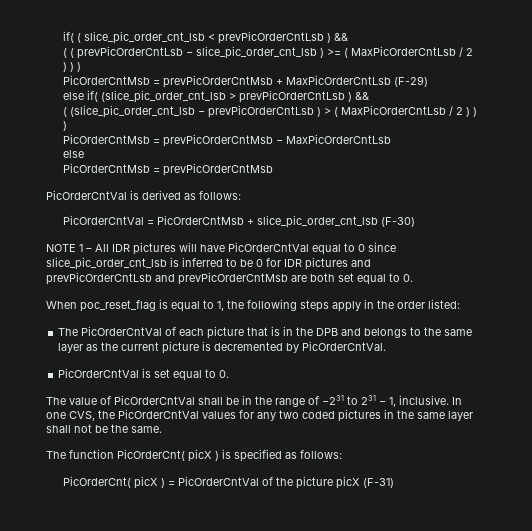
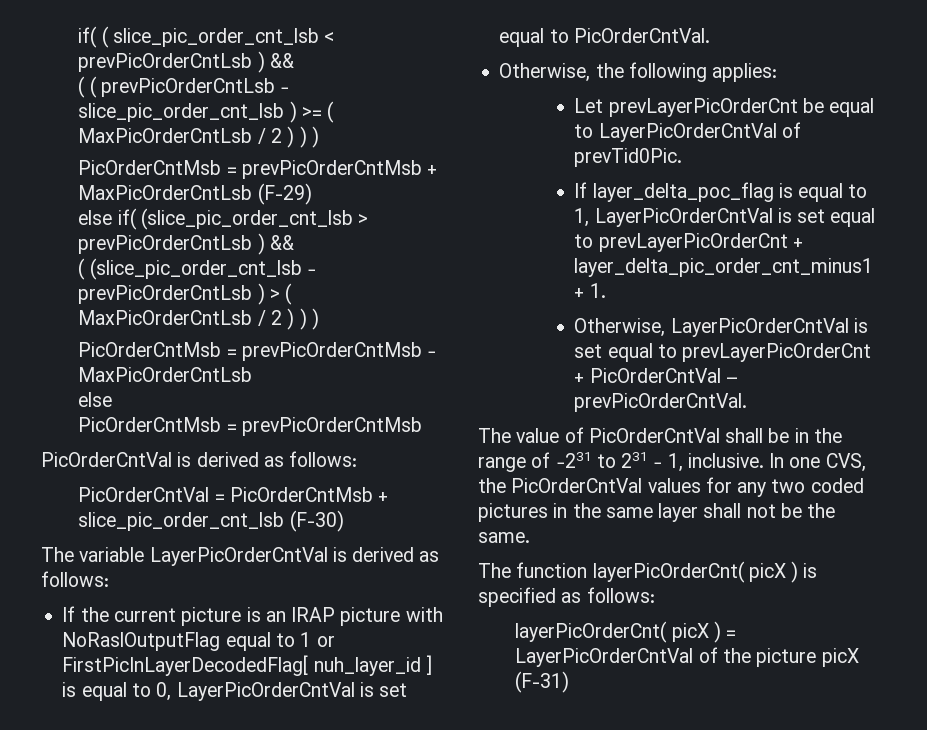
- NOTE 1 – All IDR pictures will have PicOrderCntVal equal to 0 since slice_pic_order_cnt_lsb is inferred to be 0 for IDR pictures and prevPicOrderCntLsb and prevPicOrderCntMsb are both set equal to 0.
- When poc_reset_flag is equal to 1, the following steps apply in the order listed:
- The PicOrderCntVal of each picture that is in the DPB and belongs to the same layer as the current picture is decremented by PicOrderCntVal.
- PicOrderCntVal is set equal to 0.
+ The variable LayerPicOrderCntVal is derived as follows:
+ If the current picture is an IRAP picture with NoRaslOutputFlag equal to 1 or FirstPicInLayerDecodedFlag[ nuh_layer_id ] is equal to 0, LayerPicOrderCntVal is set equal to PicOrderCntVal.
+ Otherwise, the following applies:
+ Let prevLayerPicOrderCnt be equal to LayerPicOrderCntVal of prevTid0Pic.
+ If layer_delta_poc_flag is equal to 1, LayerPicOrderCntVal is set equal to prevLayerPicOrderCnt + layer_delta_pic_order_cnt_minus1 + 1.
+ Otherwise, LayerPicOrderCntVal is set equal to prevLayerPicOrderCnt + PicOrderCntVal – prevPicOrderCntVal.
- The function PicOrderCnt( picX ) is specified as follows:
+ The function layerPicOrderCnt( picX ) is specified as follows:
- PicOrderCnt( picX ) = PicOrderCntVal of the picture picX (F-31)
+ layerPicOrderCnt( picX ) = LayerPicOrderCntVal of the picture picX (F-31)

